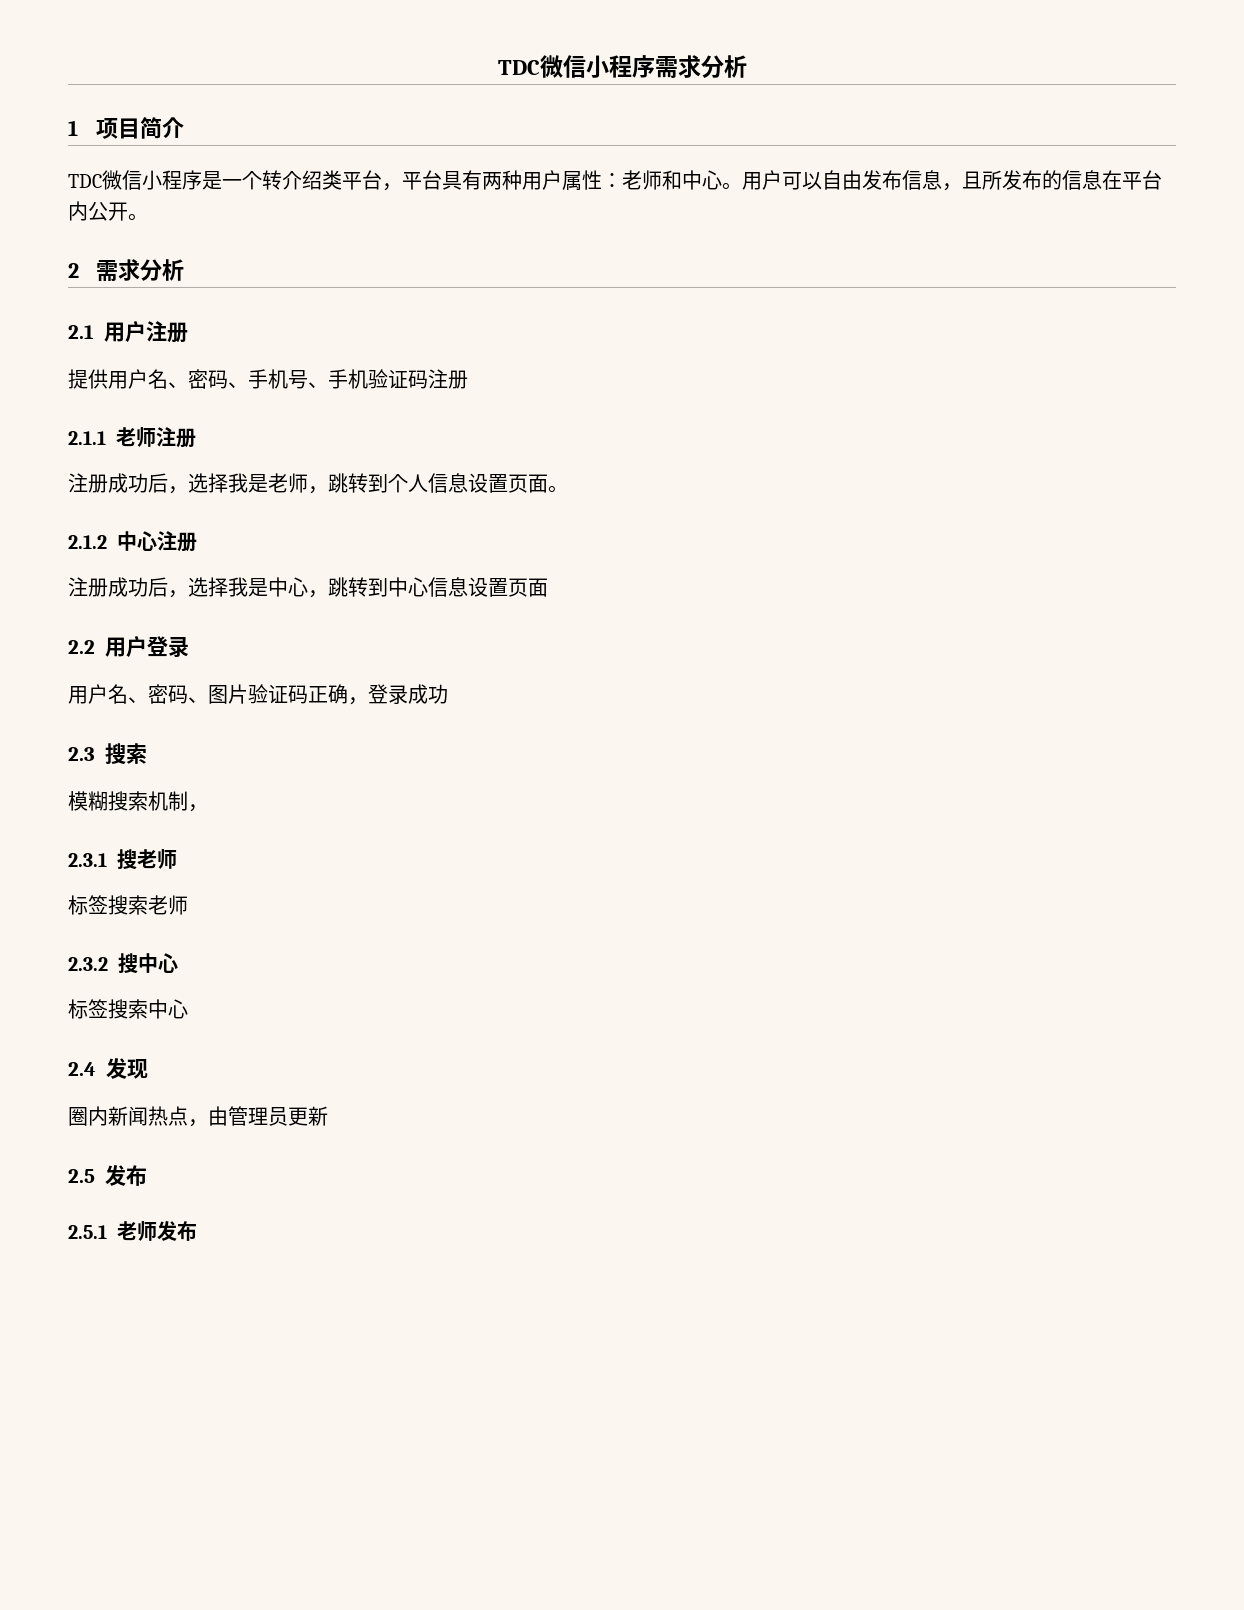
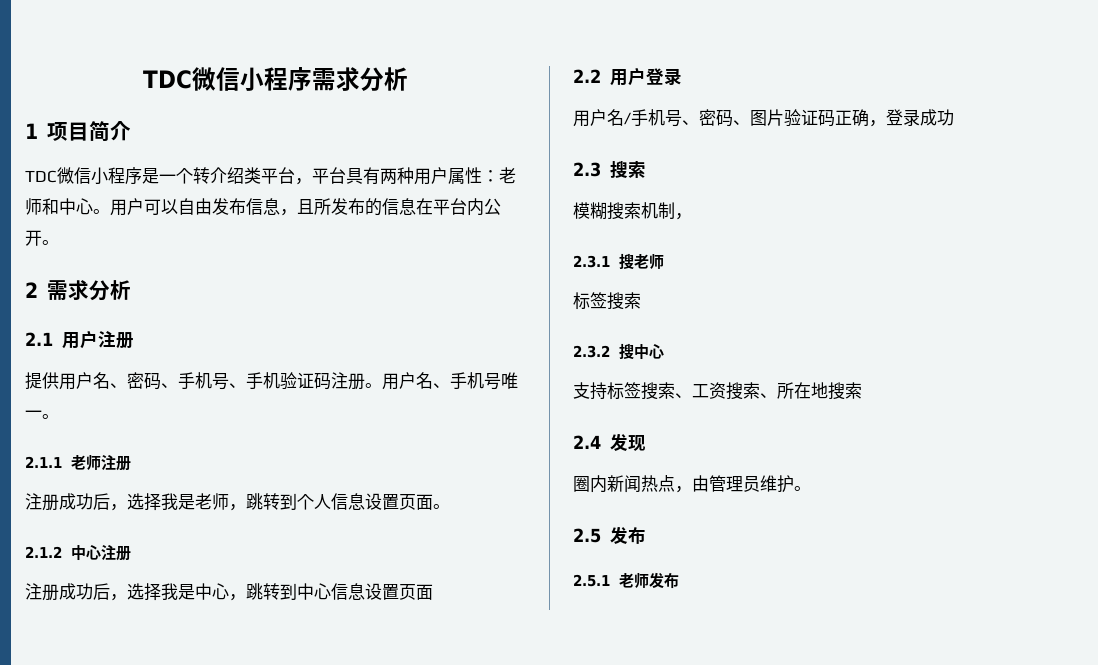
- 提供用户名、密码、手机号、手机验证码注册
+ 提供用户名、密码、手机号、手机验证码注册。用户名、手机号唯一。
- 用户名、密码、图片验证码正确，登录成功
+ 用户名/手机号、密码、图片验证码正确，登录成功
  2.3.1搜老师
- 标签搜索老师
+ 标签搜索
- 标签搜索中心
+ 支持标签搜索、工资搜索、所在地搜索
- 圈内新闻热点，由管理员更新
+ 圈内新闻热点，由管理员维护。

